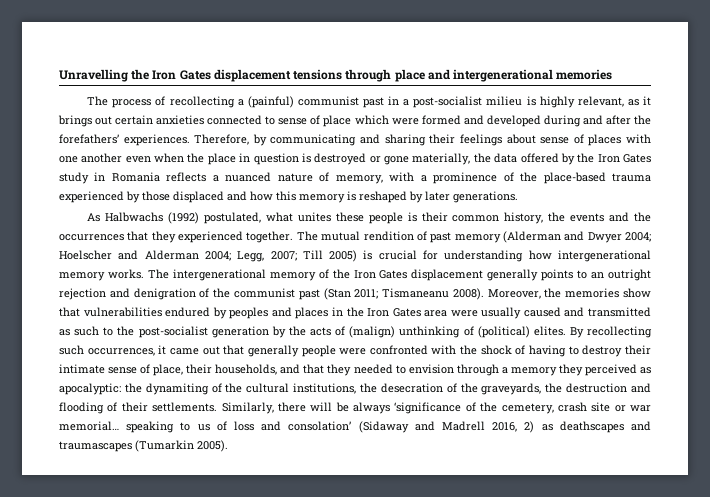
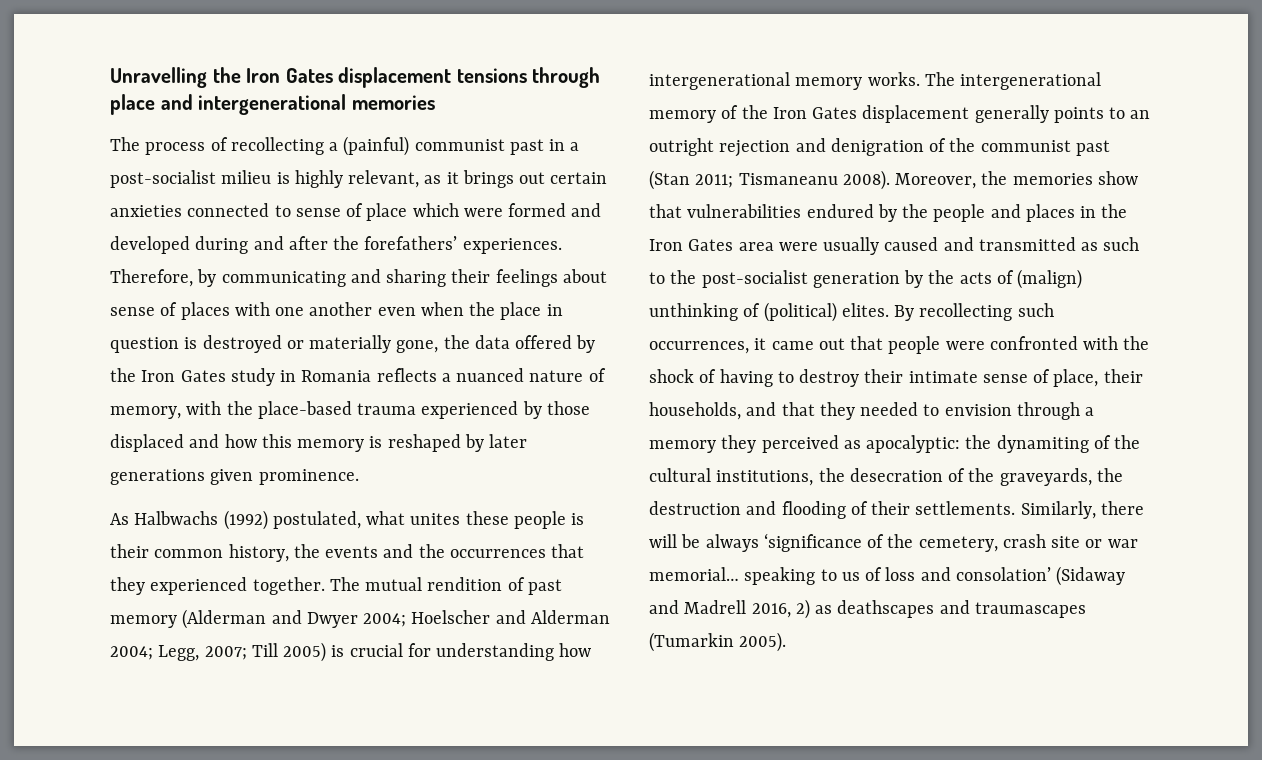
- Therefore, by communicating and sharing their feelings about sense of places with one another even when the place in question is destroyed or gone materially, the data offered by the Iron Gates study in Romania reflects a nuanced nature of memory, with a prominence of the place-based trauma experienced by those displaced and how this memory is reshaped by later generations.
+ Therefore, by communicating and sharing their feelings about sense of places with one another even when the place in question is destroyed or materially gone, the data offered by the Iron Gates study in Romania reflects a nuanced nature of memory, with the place-based trauma experienced by those displaced and how this memory is reshaped by later generations given prominence.
- Moreover, the memories show that vulnerabilities endured by peoples and places in the Iron Gates area were usually caused and transmitted as such to the post-socialist generation by the acts of (malign) unthinking of (political) elites.
+ Moreover, the memories show that vulnerabilities endured by the people and places in the Iron Gates area were usually caused and transmitted as such to the post-socialist generation by the acts of (malign) unthinking of (political) elites.
- By recollecting such occurrences, it came out that generally people were confronted with the shock of having to destroy their intimate sense of place, their households, and that they needed to envision through a memory they perceived as apocalyptic: the dynamiting of the cultural institutions, the desecration of the graveyards, the destruction and flooding of their settlements.
+ By recollecting such occurrences, it came out that people were confronted with the shock of having to destroy their intimate sense of place, their households, and that they needed to envision through a memory they perceived as apocalyptic: the dynamiting of the cultural institutions, the desecration of the graveyards, the destruction and flooding of their settlements.

